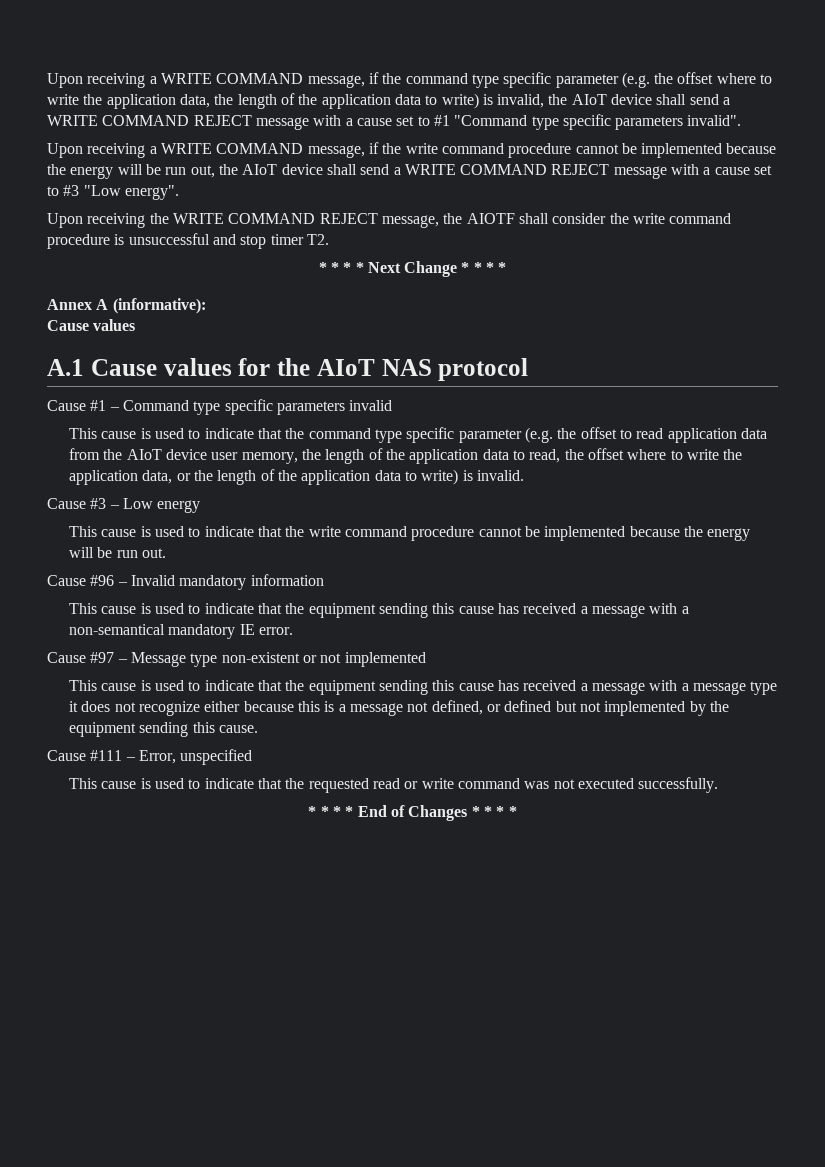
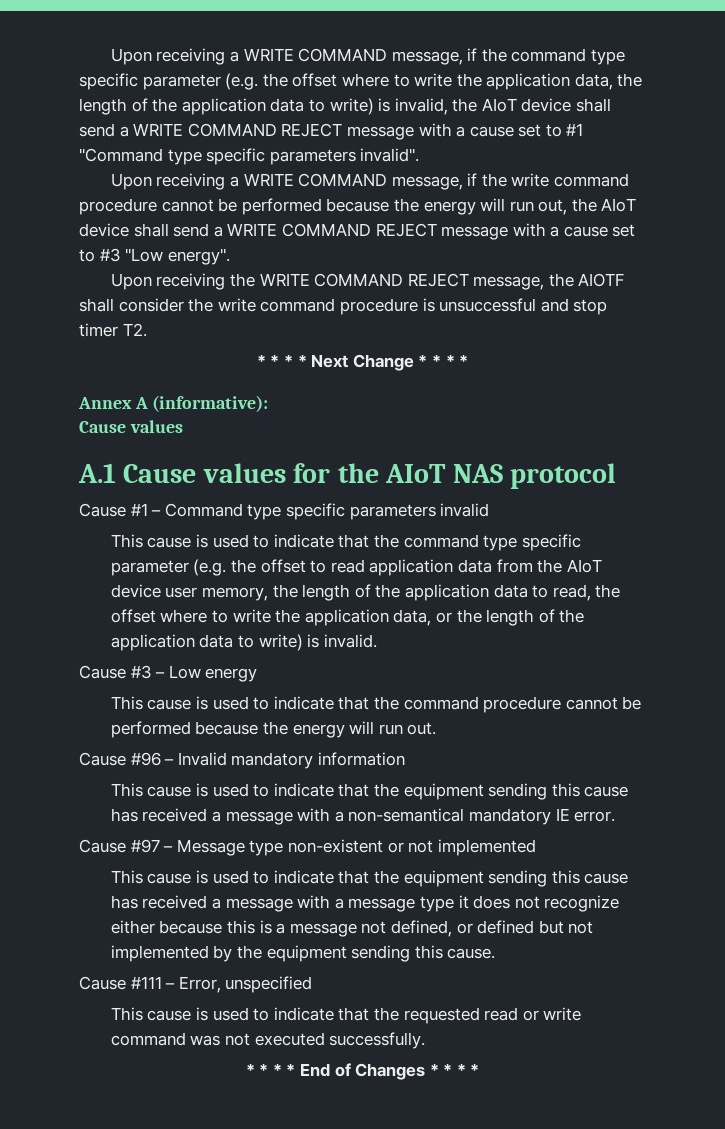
- Upon receiving a WRITE COMMAND message, if the write command procedure cannot be implemented because the energy will be run out, the AIoT device shall send a WRITE COMMAND REJECT message with a cause set to #3 "Low energy".
+ Upon receiving a WRITE COMMAND message, if the write command procedure cannot be performed because the energy will run out, the AIoT device shall send a WRITE COMMAND REJECT message with a cause set to #3 "Low energy".
- This cause is used to indicate that the write command procedure cannot be implemented because the energy will be run out.
+ This cause is used to indicate that the command procedure cannot be performed because the energy will run out.

